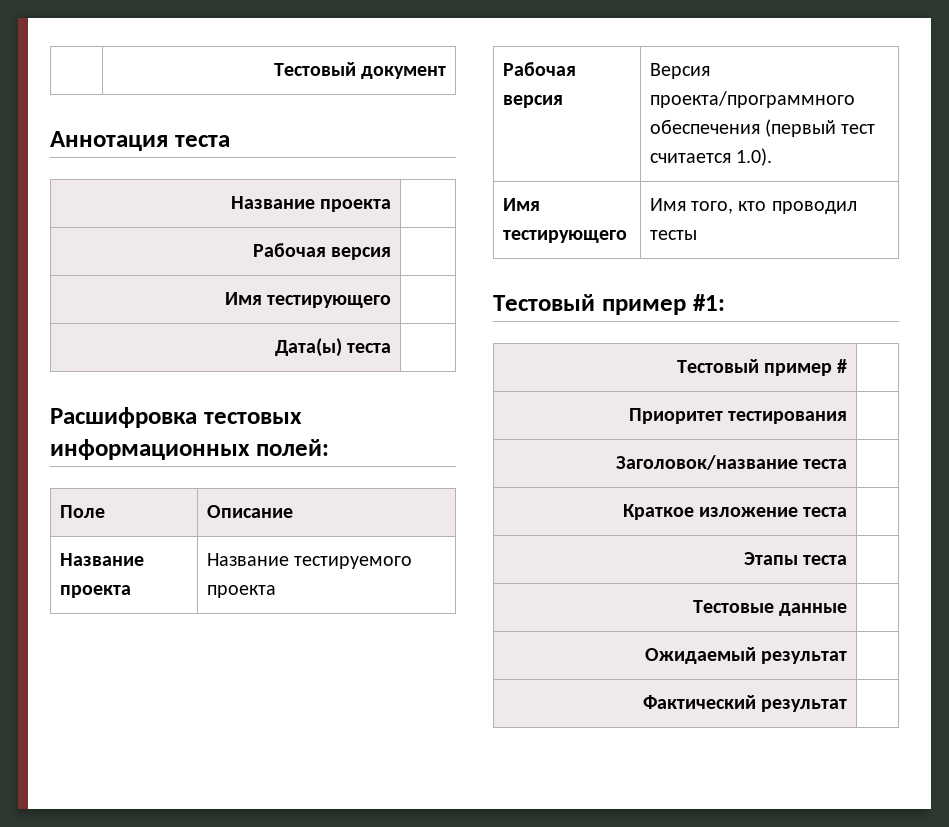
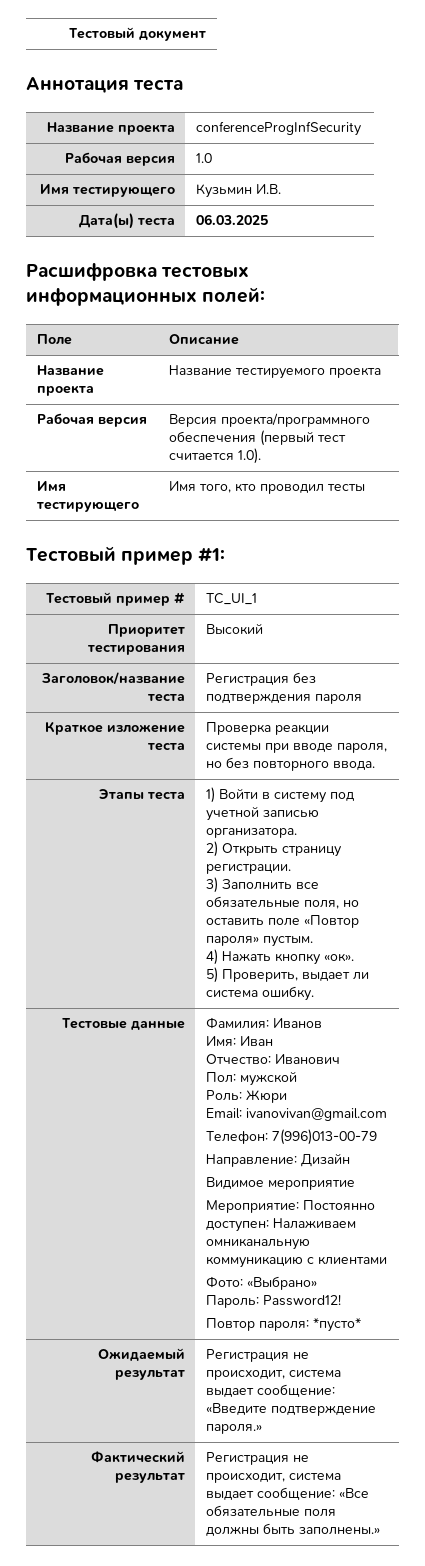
  Аннотация теста
- Название проекта |
- Рабочая версия |
- Имя тестирующего |
+ Название проекта | conferenceProgInfSecurity
+ Рабочая версия | 1.0
+ Имя тестирующего | Кузьмин И.В.
- Дата(ы) теста |
+ Дата(ы) теста | 06.03.2025
- Тестовый пример # |
+ Тестовый пример # | TC_UI_1
- Приоритет тестирования |
+ Приоритет тестирования | Высокий
- Заголовок/название теста |
+ Заголовок/название теста | Регистрация без подтверждения пароля
- Краткое изложение теста |
- Этапы теста |
- Тестовые данные |
- Ожидаемый результат |
- Фактический результат |
+ Краткое изложение теста | Проверка реакции системы при вводе пароля, но без повторного ввода.
+ Этапы теста | 1) Войти в систему под учетной записью организатора.
+ 2) Открыть страницу регистрации.
+ 3) Заполнить все обязательные поля, но оставить поле «Повтор пароля» пустым.
+ 4) Нажать кнопку «ок».
+ 5) Проверить, выдает ли система ошибку.
+ Тестовые данные | Фамилия: Иванов
+ Имя: Иван
+ Отчество: Иванович
+ Пол: мужской
+ Роль: Жюри
+ Email: ivanovivan@gmail.com
+ Телефон: 7(996)013-00-79
+ Направление: Дизайн
+ Видимое мероприятие
+ Мероприятие: Постоянно доступен: Налаживаем омниканальную коммуникацию с клиентами
+ Фото: «Выбрано»
+ Пароль: Password12!
+ Повтор пароля: *пусто*
+ Ожидаемый результат | Регистрация не происходит, система выдает сообщение: «Введите подтверждение пароля.»
+ Фактический результат | Регистрация не происходит, система выдает сообщение: «Все обязательные поля должны быть заполнены.»

